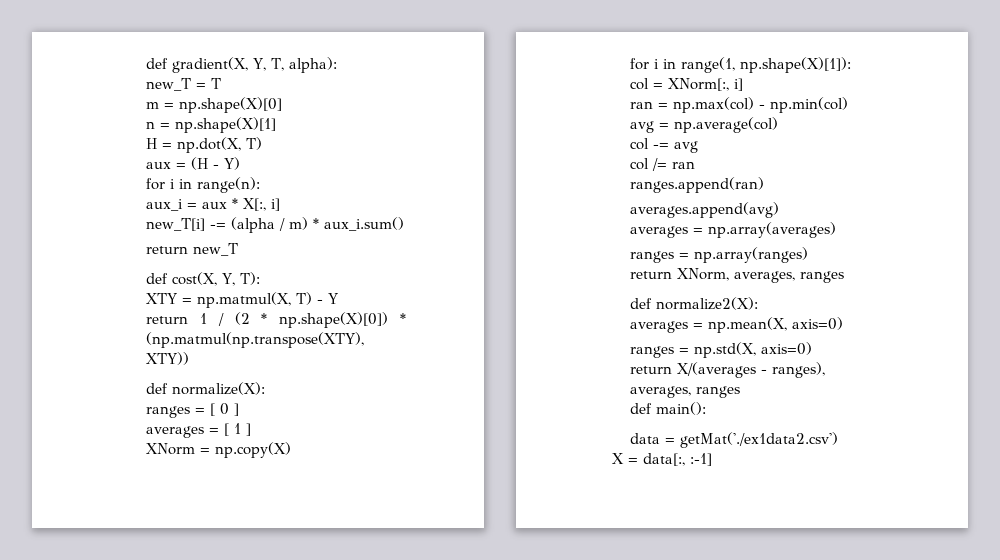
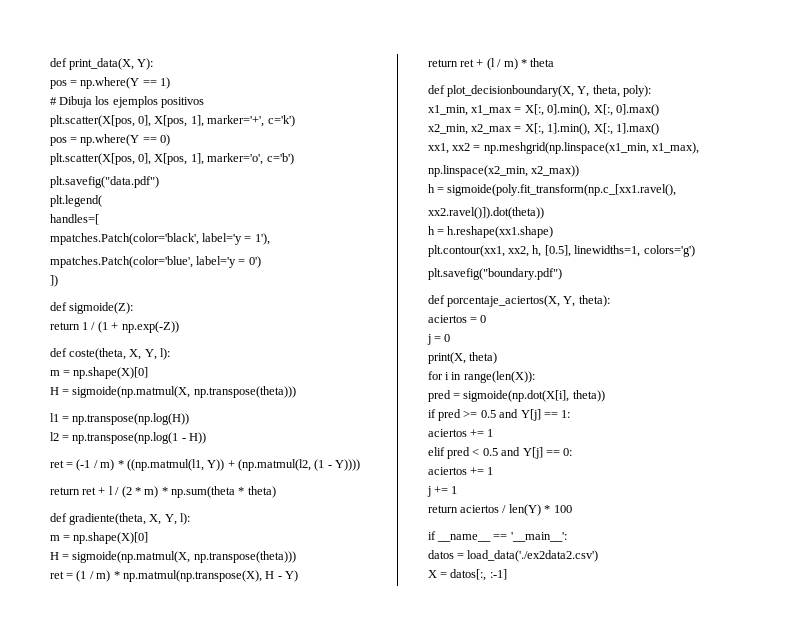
- def gradient(X, Y, T, alpha):
- new_T = T
+ def print_data(X, Y):
+ pos = np.where(Y == 1)
+ # Dibuja los ejemplos positivos
+ plt.scatter(X[pos, 0], X[pos, 1], marker='+', c='k')
+ pos = np.where(Y == 0)
+ plt.scatter(X[pos, 0], X[pos, 1], marker='o', c='b')
+ plt.savefig("data.pdf")
+ plt.legend(
+ handles=[
+ mpatches.Patch(color='black', label='y = 1'),
+ mpatches.Patch(color='blue', label='y = 0')
+ ])
+ def sigmoide(Z):
+ return 1 / (1 + np.exp(-Z))
+ def coste(theta, X, Y, l):
  m = np.shape(X)[0]
- n = np.shape(X)[1]
- H = np.dot(X, T)
- aux = (H - Y)
- for i in range(n):
- aux_i = aux * X[:, i]
- new_T[i] -= (alpha / m) * aux_i.sum()
- return new_T
- def cost(X, Y, T):
- XTY = np.matmul(X, T) - Y
- return 1 / (2 * np.shape(X)[0]) * (np.matmul(np.transpose(XTY), XTY))
- def normalize(X):
- ranges = [ 0 ]
- averages = [ 1 ]
- XNorm = np.copy(X)
- for i in range(1, np.shape(X)[1]):
- col = XNorm[:, i]
- ran = np.max(col) - np.min(col)
- avg = np.average(col)
- col -= avg
- col /= ran
- ranges.append(ran)
- averages.append(avg)
- averages = np.array(averages)
- ranges = np.array(ranges)
- return XNorm, averages, ranges
- def normalize2(X):
- averages = np.mean(X, axis=0)
- ranges = np.std(X, axis=0)
- return X/(averages - ranges), averages, ranges
- def main():
- data = getMat('./ex1data2.csv')
+ H = sigmoide(np.matmul(X, np.transpose(theta)))
+ l1 = np.transpose(np.log(H))
+ l2 = np.transpose(np.log(1 - H))
+ ret = (-1 / m) * ((np.matmul(l1, Y)) + (np.matmul(l2, (1 - Y))))
+ return ret + l / (2 * m) * np.sum(theta * theta)
+ def gradiente(theta, X, Y, l):
+ m = np.shape(X)[0]
+ H = sigmoide(np.matmul(X, np.transpose(theta)))
+ ret = (1 / m) * np.matmul(np.transpose(X), H - Y)
+ return ret + (l / m) * theta
+ def plot_decisionboundary(X, Y, theta, poly):
+ x1_min, x1_max = X[:, 0].min(), X[:, 0].max()
+ x2_min, x2_max = X[:, 1].min(), X[:, 1].max()
+ xx1, xx2 = np.meshgrid(np.linspace(x1_min, x1_max),
+ np.linspace(x2_min, x2_max))
+ h = sigmoide(poly.fit_transform(np.c_[xx1.ravel(),
+ xx2.ravel()]).dot(theta))
+ h = h.reshape(xx1.shape)
+ plt.contour(xx1, xx2, h, [0.5], linewidths=1, colors='g')
+ plt.savefig("boundary.pdf")
+ def porcentaje_aciertos(X, Y, theta):
+ aciertos = 0
+ j = 0
+ print(X, theta)
+ for i in range(len(X)):
+ pred = sigmoide(np.dot(X[i], theta))
+ if pred >= 0.5 and Y[j] == 1:
+ aciertos += 1
+ elif pred < 0.5 and Y[j] == 0:
+ aciertos += 1
+ j += 1
+ return aciertos / len(Y) * 100
+ if __name__ == '__main__':
+ datos = load_data('./ex2data2.csv')
- X = data[:, :-1]
+ X = datos[:, :-1]

